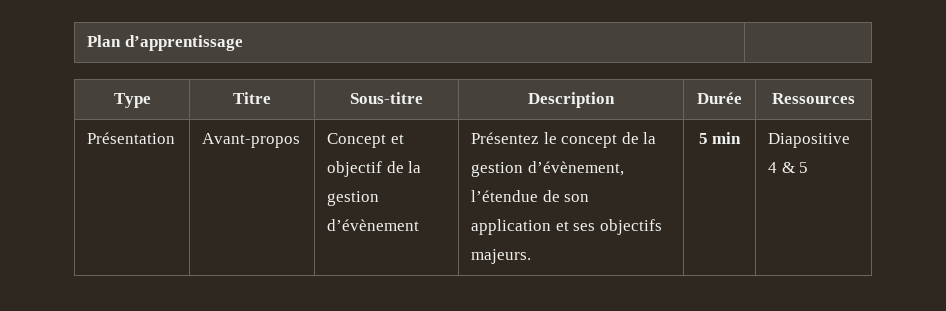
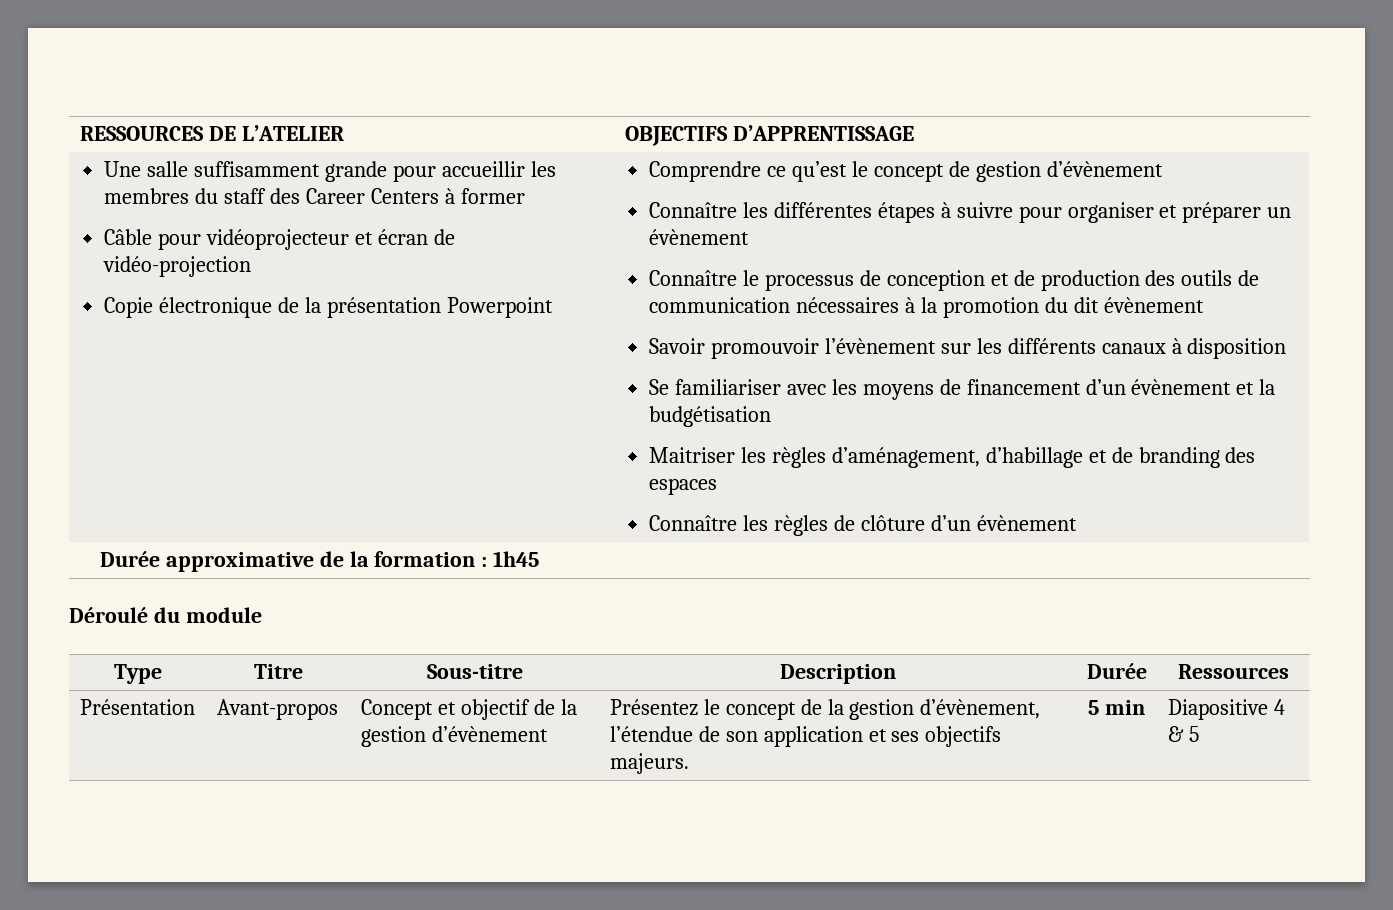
- Plan d’apprentissage |
+ RESSOURCES DE L’ATELIER | OBJECTIFS D’APPRENTISSAGE
+ Une salle suffisamment grande pour accueillir les membres du staff des Career Centers à former
+ Câble pour vidéoprojecteur et écran de vidéo-projection
+ Copie électronique de la présentation Powerpoint | Comprendre ce qu’est le concept de gestion d’évènement
+ Connaître les différentes étapes à suivre pour organiser et préparer un évènement
+ Connaître le processus de conception et de production des outils de communication nécessaires à la promotion du dit évènement
+ Savoir promouvoir l’évènement sur les différents canaux à disposition
+ Se familiariser avec les moyens de financement d’un évènement et la budgétisation
+ Maitriser les règles d’aménagement, d’habillage et de branding des espaces
+ Connaître les règles de clôture d’un évènement
+ Durée approximative de la formation : 1h45
+ Déroulé du module

